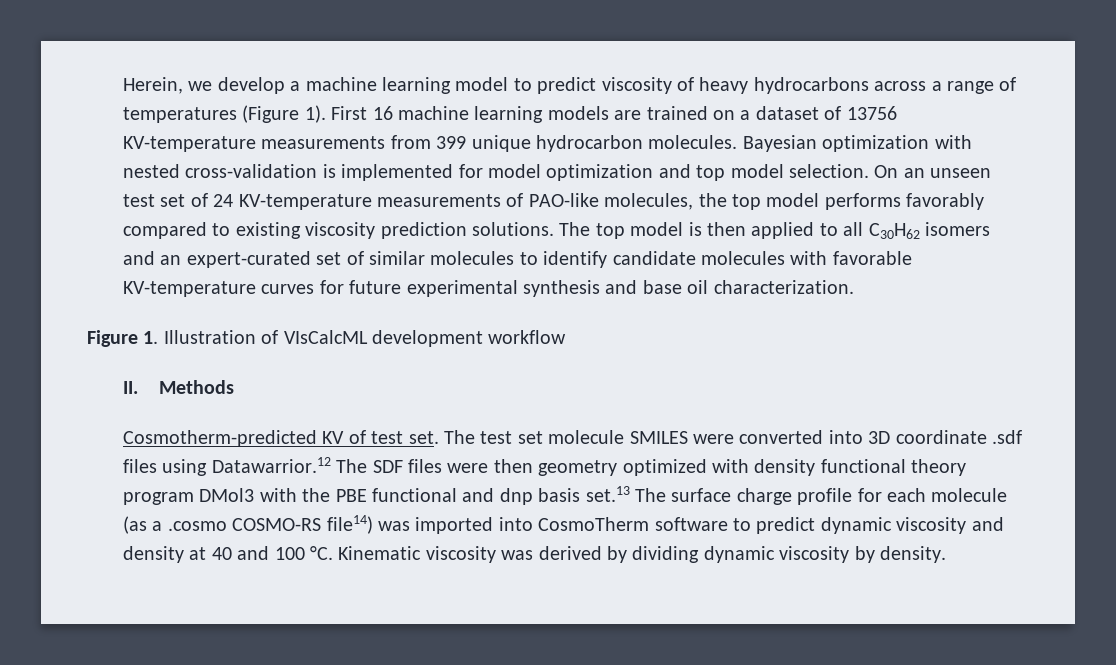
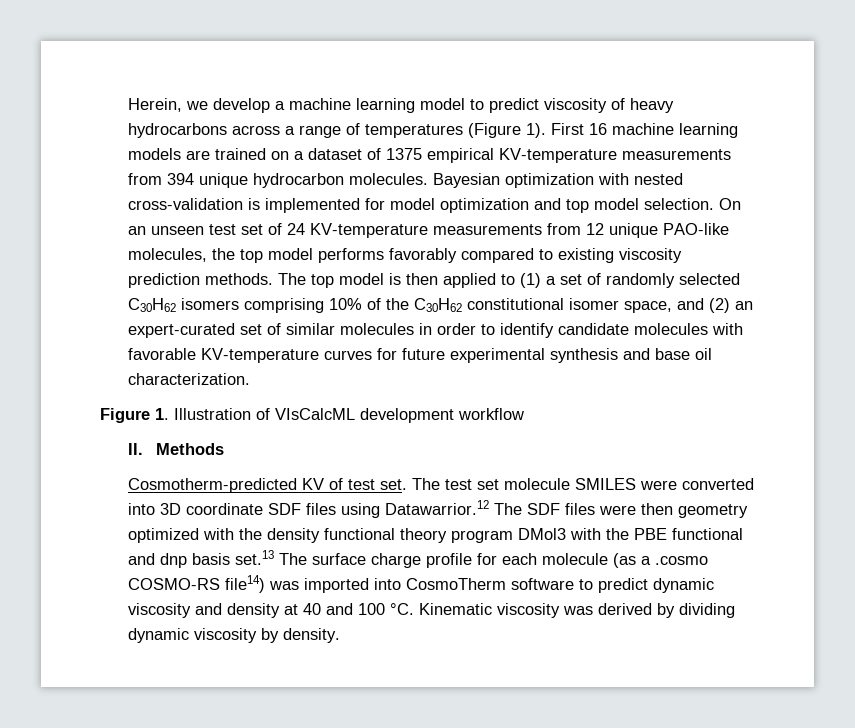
- First 16 machine learning models are trained on a dataset of 13756 KV-temperature measurements from 399 unique hydrocarbon molecules.
+ First 16 machine learning models are trained on a dataset of 1375 empirical KV-temperature measurements from 394 unique hydrocarbon molecules.
- On an unseen test set of 24 KV-temperature measurements of PAO-like molecules, the top model performs favorably compared to existing viscosity prediction solutions.
+ On an unseen test set of 24 KV-temperature measurements from 12 unique PAO-like molecules, the top model performs favorably compared to existing viscosity prediction methods.
- The top model is then applied to all C30H62 isomers and an expert-curated set of similar molecules to identify candidate molecules with favorable KV-temperature curves for future experimental synthesis and base oil characterization.
+ The top model is then applied to (1) a set of randomly selected C30H62 isomers comprising 10% of the C30H62 constitutional isomer space, and (2) an expert-curated set of similar molecules in order to identify candidate molecules with favorable KV-temperature curves for future experimental synthesis and base oil characterization.
- The test set molecule SMILES were converted into 3D coordinate .sdf files using Datawarrior.12 The SDF files were then geometry optimized with density functional theory program DMol3 with the PBE functional and dnp basis set.13 The surface charge profile for each molecule (as a .cosmo COSMO-RS file14) was imported into CosmoTherm software to predict dynamic viscosity and density at 40 and 100 °C.
+ The test set molecule SMILES were converted into 3D coordinate SDF files using Datawarrior.12 The SDF files were then geometry optimized with the density functional theory program DMol3 with the PBE functional and dnp basis set.13 The surface charge profile for each molecule (as a .cosmo COSMO-RS file14) was imported into CosmoTherm software to predict dynamic viscosity and density at 40 and 100 °C.

